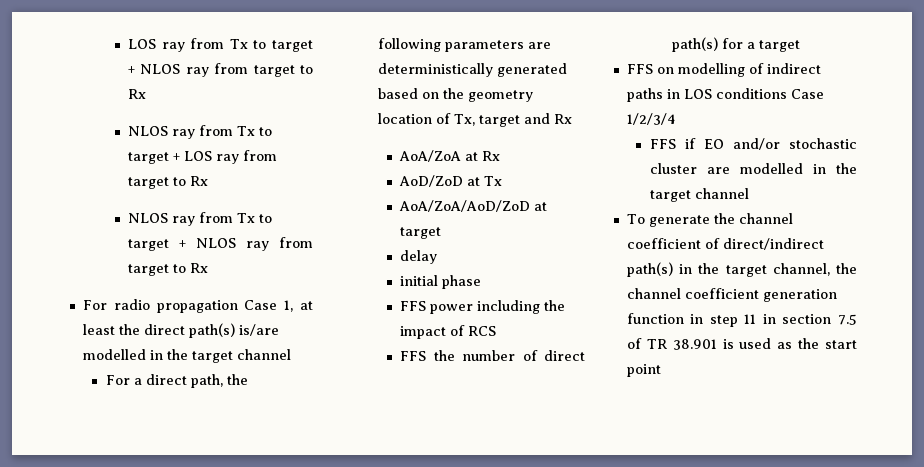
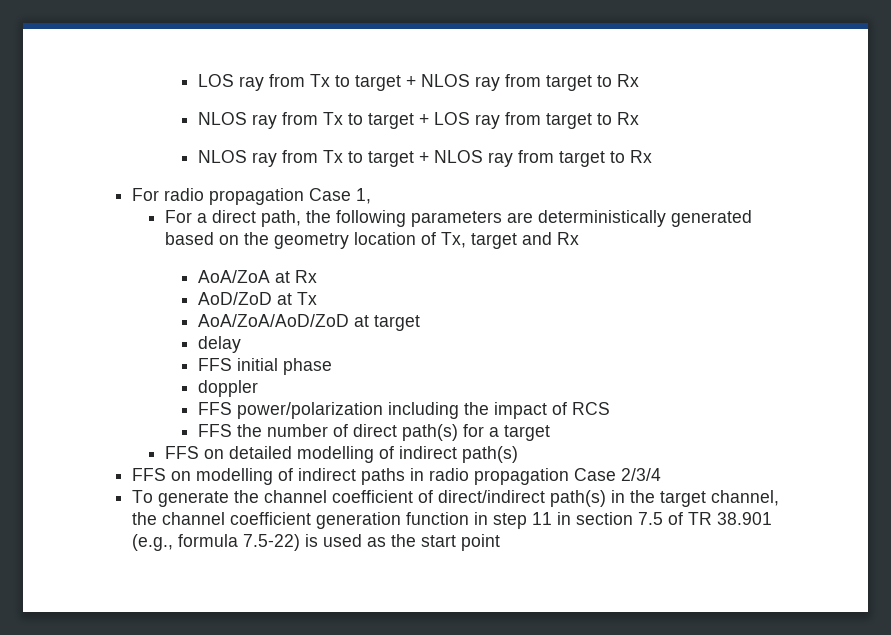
- For radio propagation Case 1, at least the direct path(s) is/are modelled in the target channel
+ For radio propagation Case 1,
- initial phase
+ FFS initial phase
- FFS power including the impact of RCS
+ doppler
+ FFS power/polarization including the impact of RCS
+ FFS on detailed modelling of indirect path(s)
- FFS on modelling of indirect paths in LOS conditions Case 1/2/3/4
- FFS if EO and/or stochastic cluster are modelled in the target channel
+ FFS on modelling of indirect paths in radio propagation Case 2/3/4
- To generate the channel coefficient of direct/indirect path(s) in the target channel, the channel coefficient generation function in step 11 in section 7.5 of TR 38.901 is used as the start point
+ To generate the channel coefficient of direct/indirect path(s) in the target channel, the channel coefficient generation function in step 11 in section 7.5 of TR 38.901 (e.g., formula 7.5-22) is used as the start point

